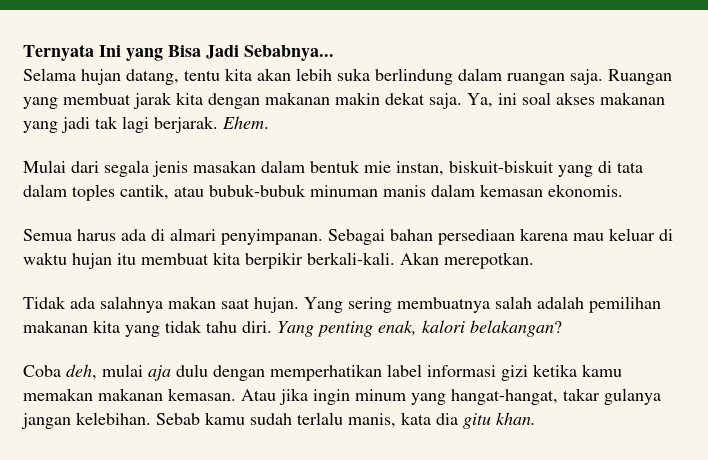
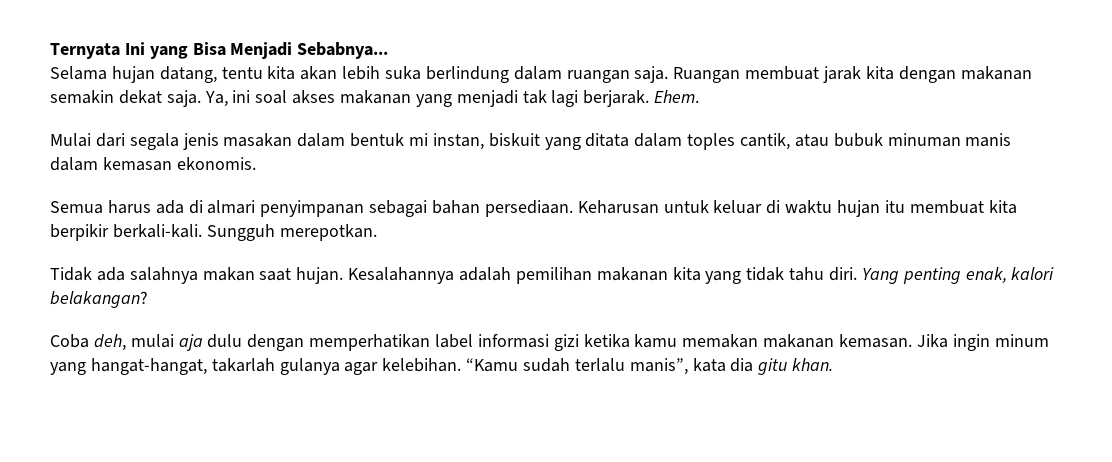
- Ternyata Ini yang Bisa Jadi Sebabnya...
+ Ternyata Ini yang Bisa Menjadi Sebabnya...
- Ruangan yang membuat jarak kita dengan makanan makin dekat saja.
+ Ruangan membuat jarak kita dengan makanan semakin dekat saja.
- Ya, ini soal akses makanan yang jadi tak lagi berjarak.
+ Ya, ini soal akses makanan yang menjadi tak lagi berjarak.
- Mulai dari segala jenis masakan dalam bentuk mie instan, biskuit-biskuit yang di tata dalam toples cantik, atau bubuk-bubuk minuman manis dalam kemasan ekonomis.
+ Mulai dari segala jenis masakan dalam bentuk mi instan, biskuit yang ditata dalam toples cantik, atau bubuk minuman manis dalam kemasan ekonomis.
- Semua harus ada di almari penyimpanan. Sebagai bahan persediaan karena mau keluar di waktu hujan itu membuat kita berpikir berkali-kali.
+ Semua harus ada di almari penyimpanan sebagai bahan persediaan. Keharusan untuk keluar di waktu hujan itu membuat kita berpikir berkali-kali.
- Akan merepotkan.
+ Sungguh merepotkan.
- Yang sering membuatnya salah adalah pemilihan makanan kita yang tidak tahu diri.
+ Kesalahannya adalah pemilihan makanan kita yang tidak tahu diri.
- Atau jika ingin minum yang hangat-hangat, takar gulanya jangan kelebihan. Sebab kamu sudah terlalu manis, kata dia gitu khan.
+ Jika ingin minum yang hangat-hangat, takarlah gulanya agar kelebihan. “Kamu sudah terlalu manis”, kata dia gitu khan.

